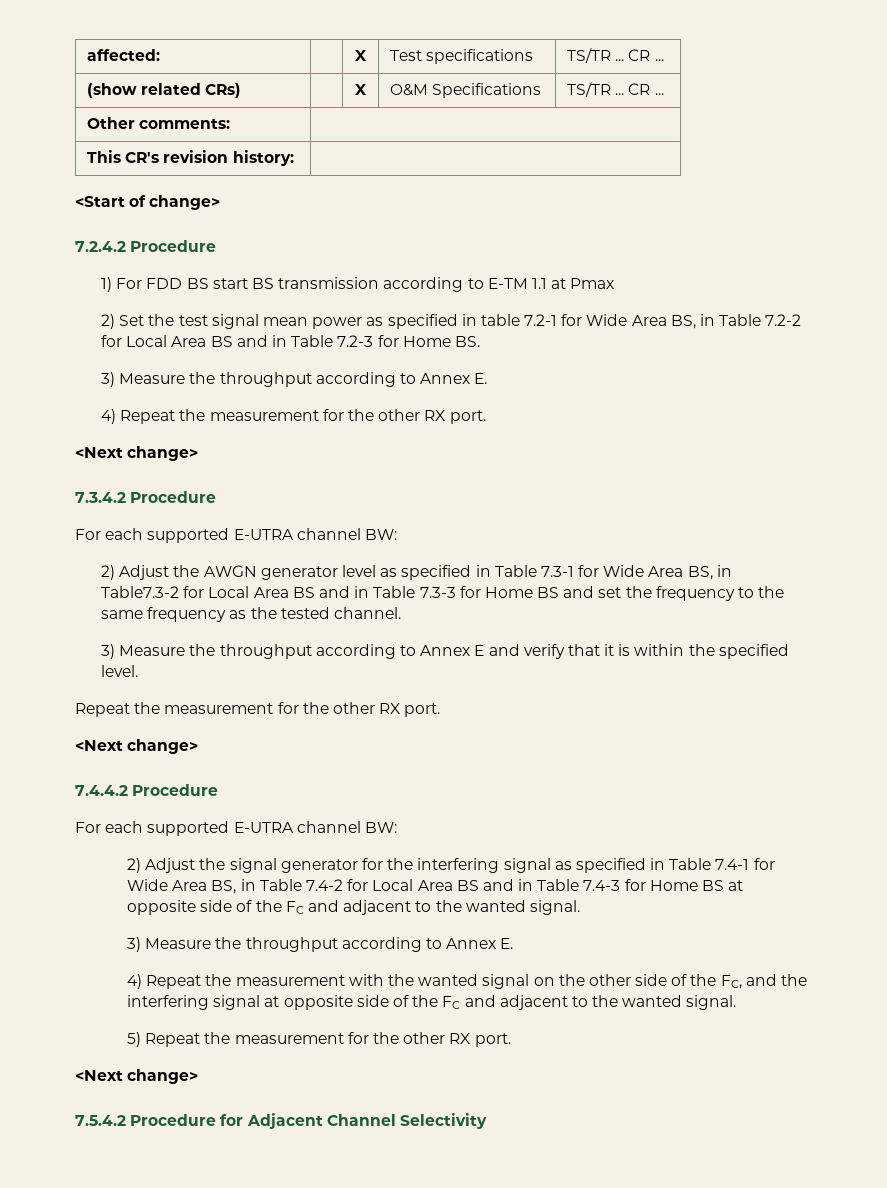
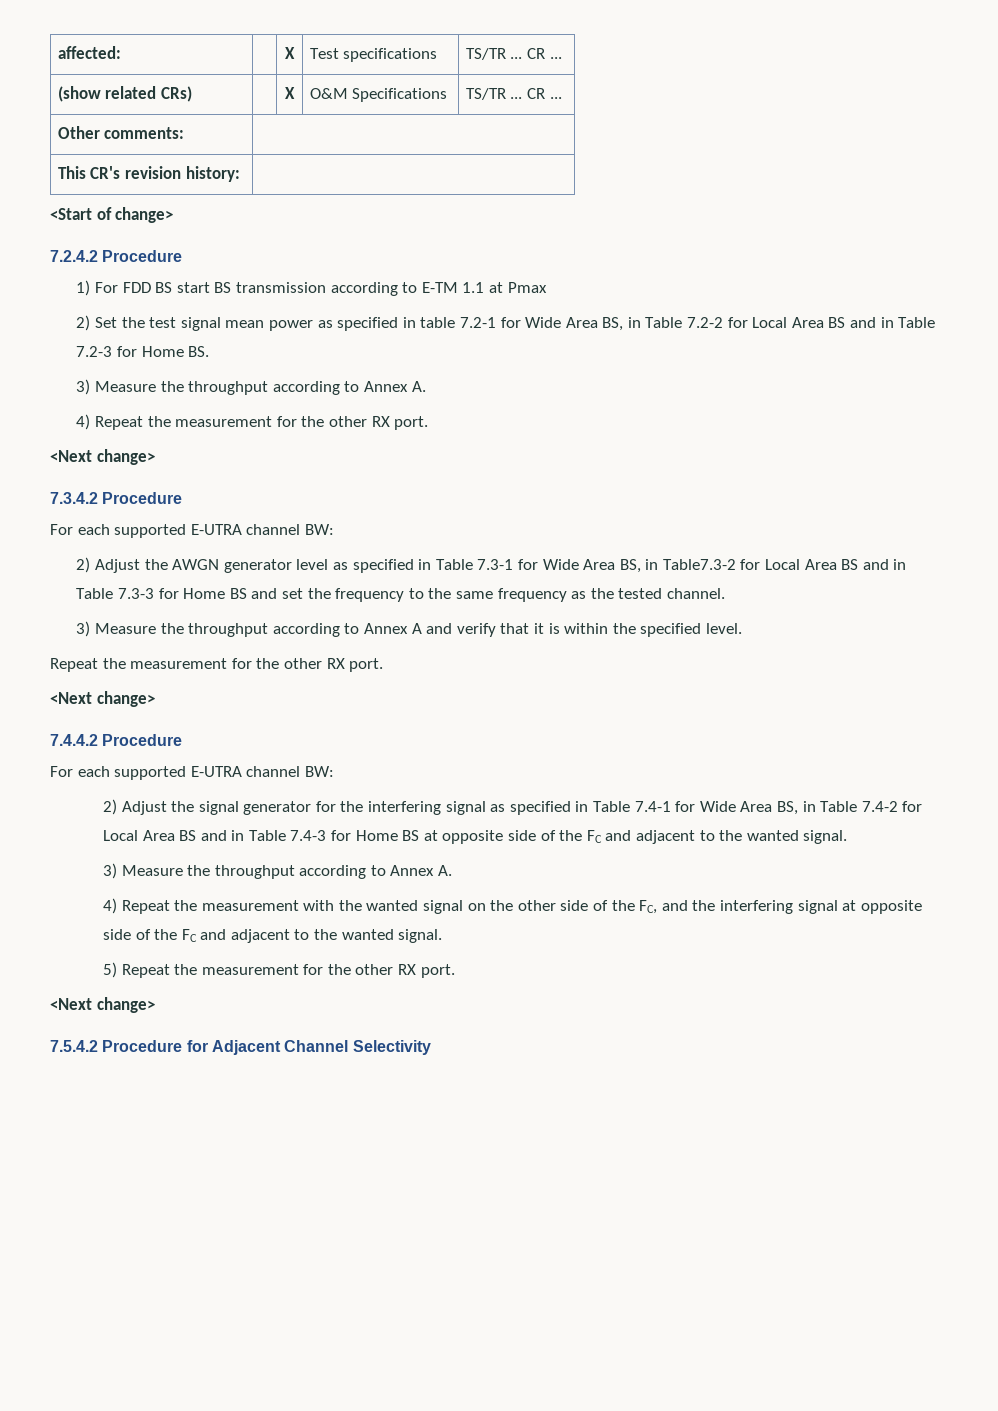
  2) Set the test signal mean power as specified in table 7.2-1 for Wide Area BS, in Table 7.2-2 for Local Area BS and in Table 7.2-3 for Home BS.
- 3) Measure the throughput according to Annex E.
+ 3) Measure the throughput according to Annex A.
- 3) Measure the throughput according to Annex E and verify that it is within the specified level.
+ 3) Measure the throughput according to Annex A and verify that it is within the specified level.
  2) Adjust the signal generator for the interfering signal as specified in Table 7.4-1 for Wide Area BS, in Table 7.4-2 for Local Area BS and in Table 7.4-3 for Home BS at opposite side of the FC and adjacent to the wanted signal.
- 3) Measure the throughput according to Annex E.
+ 3) Measure the throughput according to Annex A.

